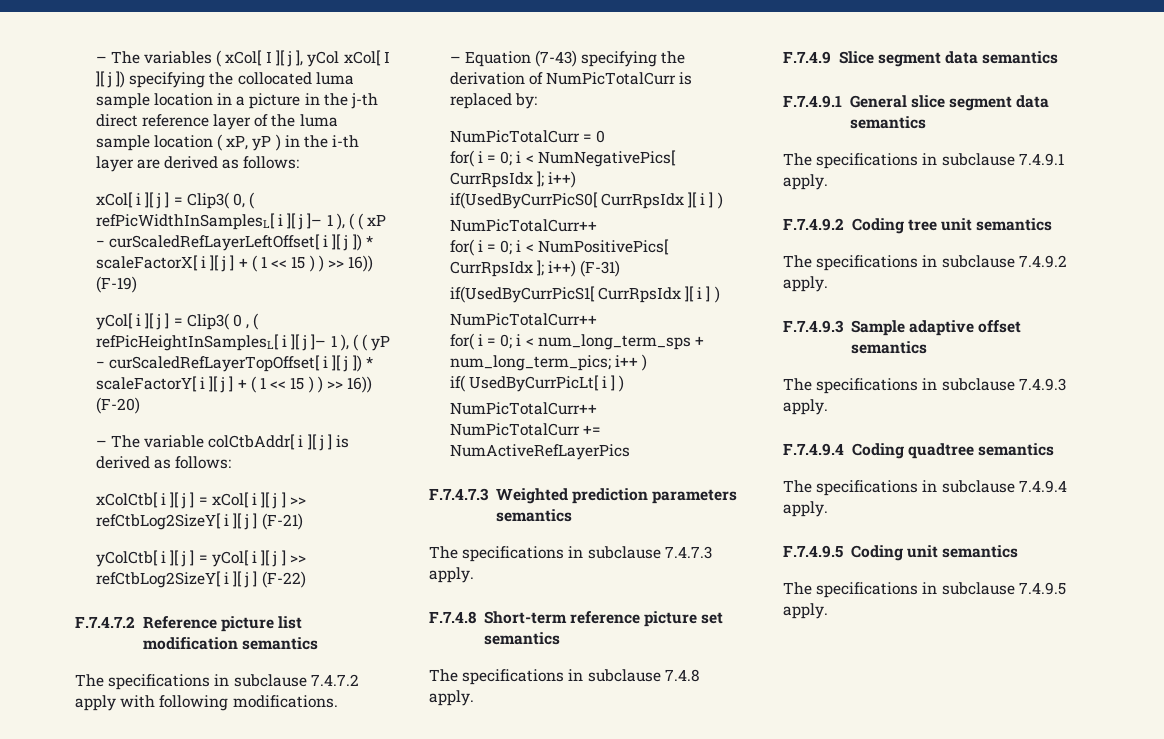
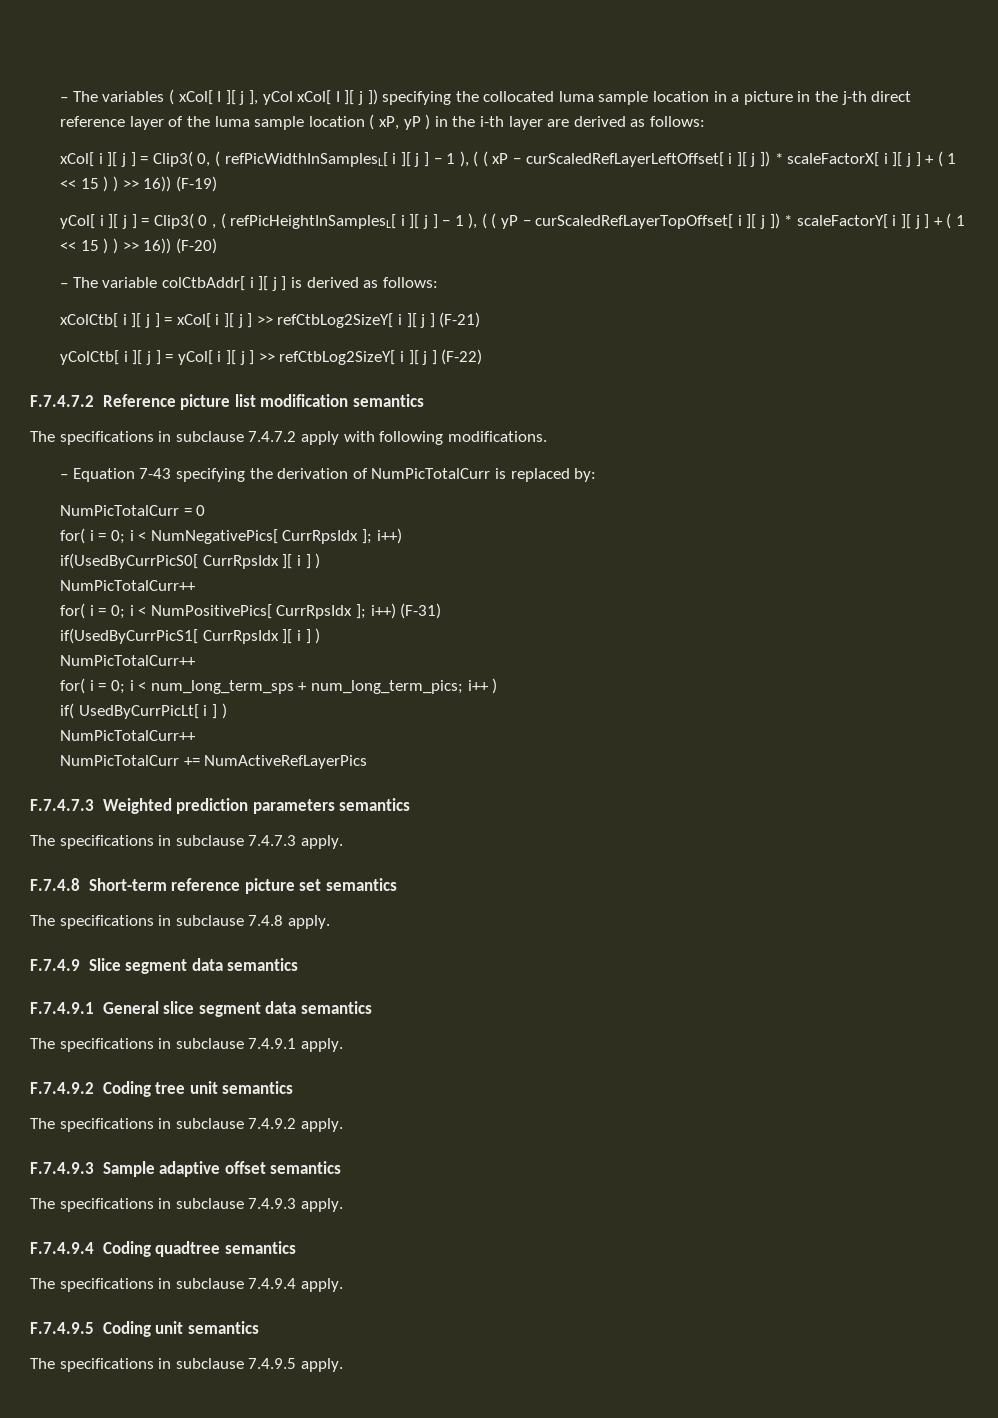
- xCol[ i ][ j ] = Clip3( 0, ( refPicWidthInSamplesL[ i ][ j ]– 1 ), ( ( xP − curScaledRefLayerLeftOffset[ i ][ j ]) * scaleFactorX[ i ][ j ] + ( 1 << 15 ) ) >> 16)) (F-19)
+ xCol[ i ][ j ] = Clip3( 0, ( refPicWidthInSamplesL[ i ][ j ] − 1 ), ( ( xP − curScaledRefLayerLeftOffset[ i ][ j ]) * scaleFactorX[ i ][ j ] + ( 1 << 15 ) ) >> 16)) (F-19)
- yCol[ i ][ j ] = Clip3( 0 , ( refPicHeightInSamplesL[ i ][ j ]– 1 ), ( ( yP − curScaledRefLayerTopOffset[ i ][ j ]) * scaleFactorY[ i ][ j ] + ( 1 << 15 ) ) >> 16)) (F-20)
+ yCol[ i ][ j ] = Clip3( 0 , ( refPicHeightInSamplesL[ i ][ j ] − 1 ), ( ( yP − curScaledRefLayerTopOffset[ i ][ j ]) * scaleFactorY[ i ][ j ] + ( 1 << 15 ) ) >> 16)) (F-20)
- – Equation (7-43) specifying the derivation of NumPicTotalCurr is replaced by:
+ – Equation 7-43 specifying the derivation of NumPicTotalCurr is replaced by:

